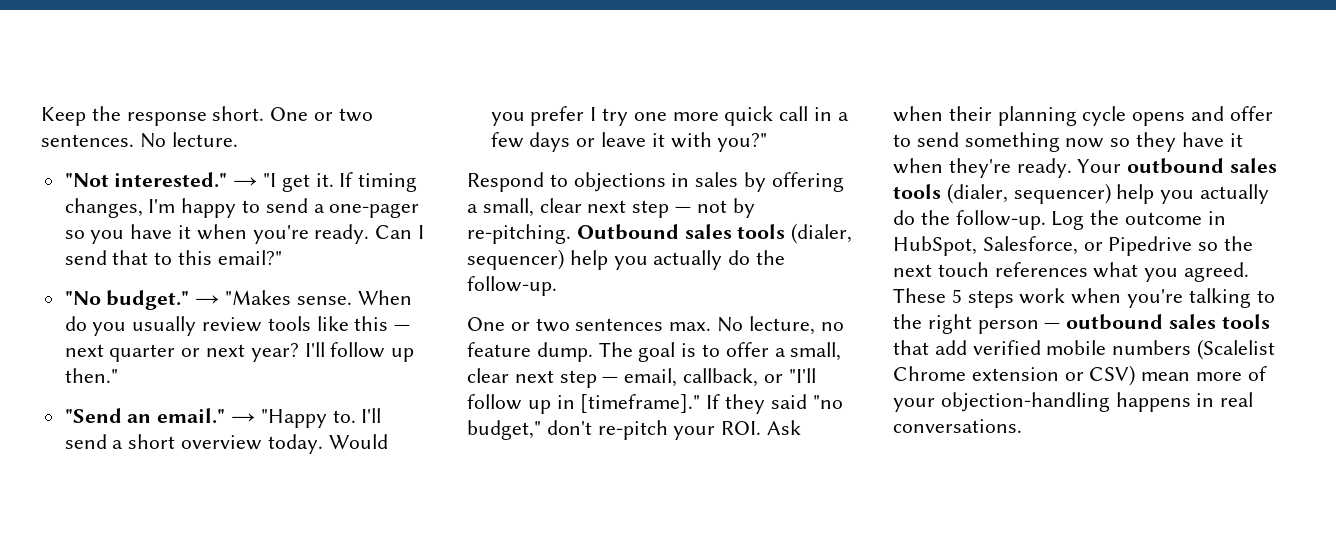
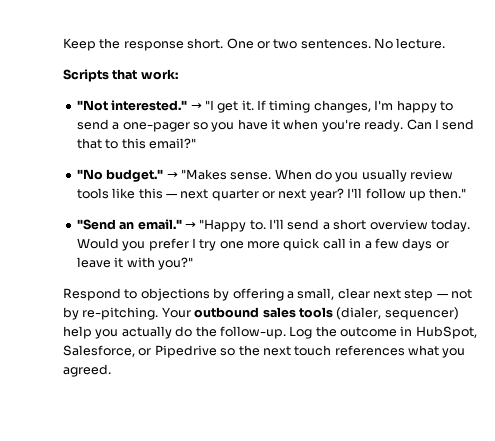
+ Scripts that work:
- Respond to objections in sales by offering a small, clear next step — not by re-pitching.
+ Respond to objections by offering a small, clear next step — not by re-pitching.
- Outbound sales tools (dialer, sequencer) help you actually do the follow-up.
- One or two sentences max. No lecture, no feature dump. The goal is to offer a small, clear next step — email, callback, or "I'll follow up in [timeframe]." If they said "no budget," don't re-pitch your ROI. Ask when their planning cycle opens and offer to send something now so they have it when they're ready.
- These 5 steps work when you're talking to the right person — outbound sales tools that add verified mobile numbers (Scalelist Chrome extension or CSV) mean more of your objection-handling happens in real conversations.

